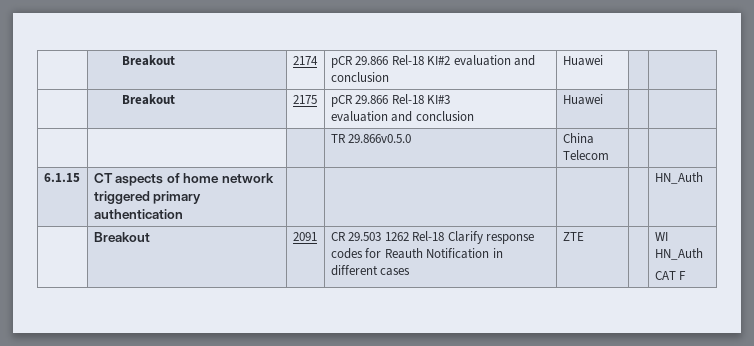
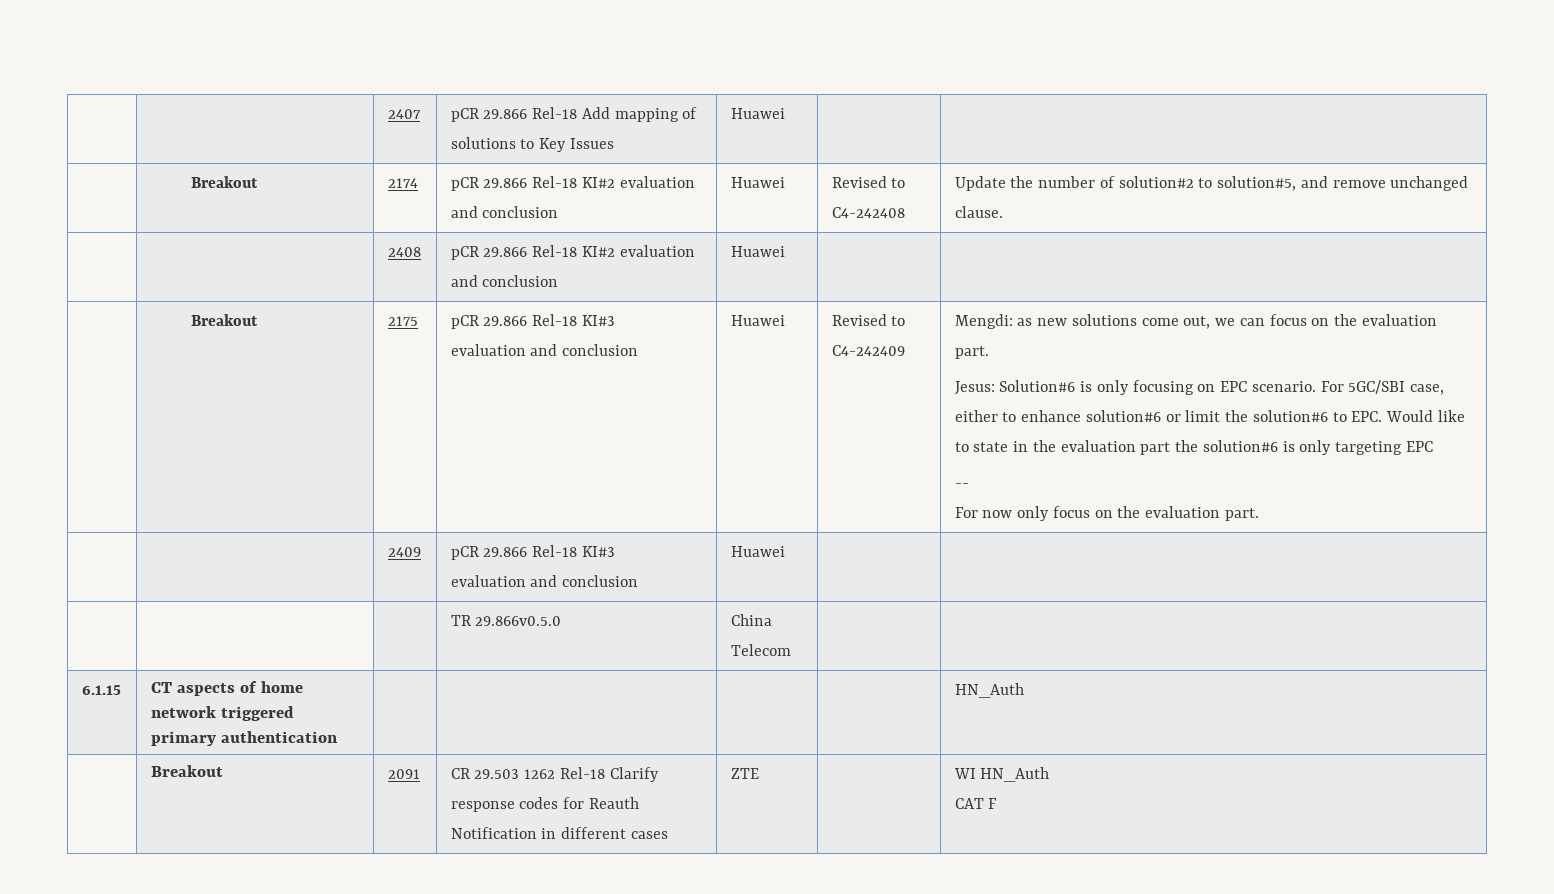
- | Breakout | 2174 | pCR 29.866 Rel-18 KI#2 evaluation and conclusion | Huawei | |
+ | | 2407 | pCR 29.866 Rel-18 Add mapping of solutions to Key Issues | Huawei | |
+ | Breakout | 2174 | pCR 29.866 Rel-18 KI#2 evaluation and conclusion | Huawei | Revised to C4-242408 | Update the number of solution#2 to solution#5, and remove unchanged clause.
+ | | 2408 | pCR 29.866 Rel-18 KI#2 evaluation and conclusion | Huawei | |
  2175 | pCR 29.866 Rel-18 KI#3
- evaluation and conclusion | Huawei
+ evaluation and conclusion | Huawei | Revised to C4-242409 | Mengdi: as new solutions come out, we can focus on the evaluation part.
+ Jesus: Solution#6 is only focusing on EPC scenario. For 5GC/SBI case, either to enhance solution#6 or limit the solution#6 to EPC. Would like to state in the evaluation part the solution#6 is only targeting EPC
+ --
+ For now only focus on the evaluation part.
+ | | 2409 | pCR 29.866 Rel-18 KI#3
+ evaluation and conclusion | Huawei | |

